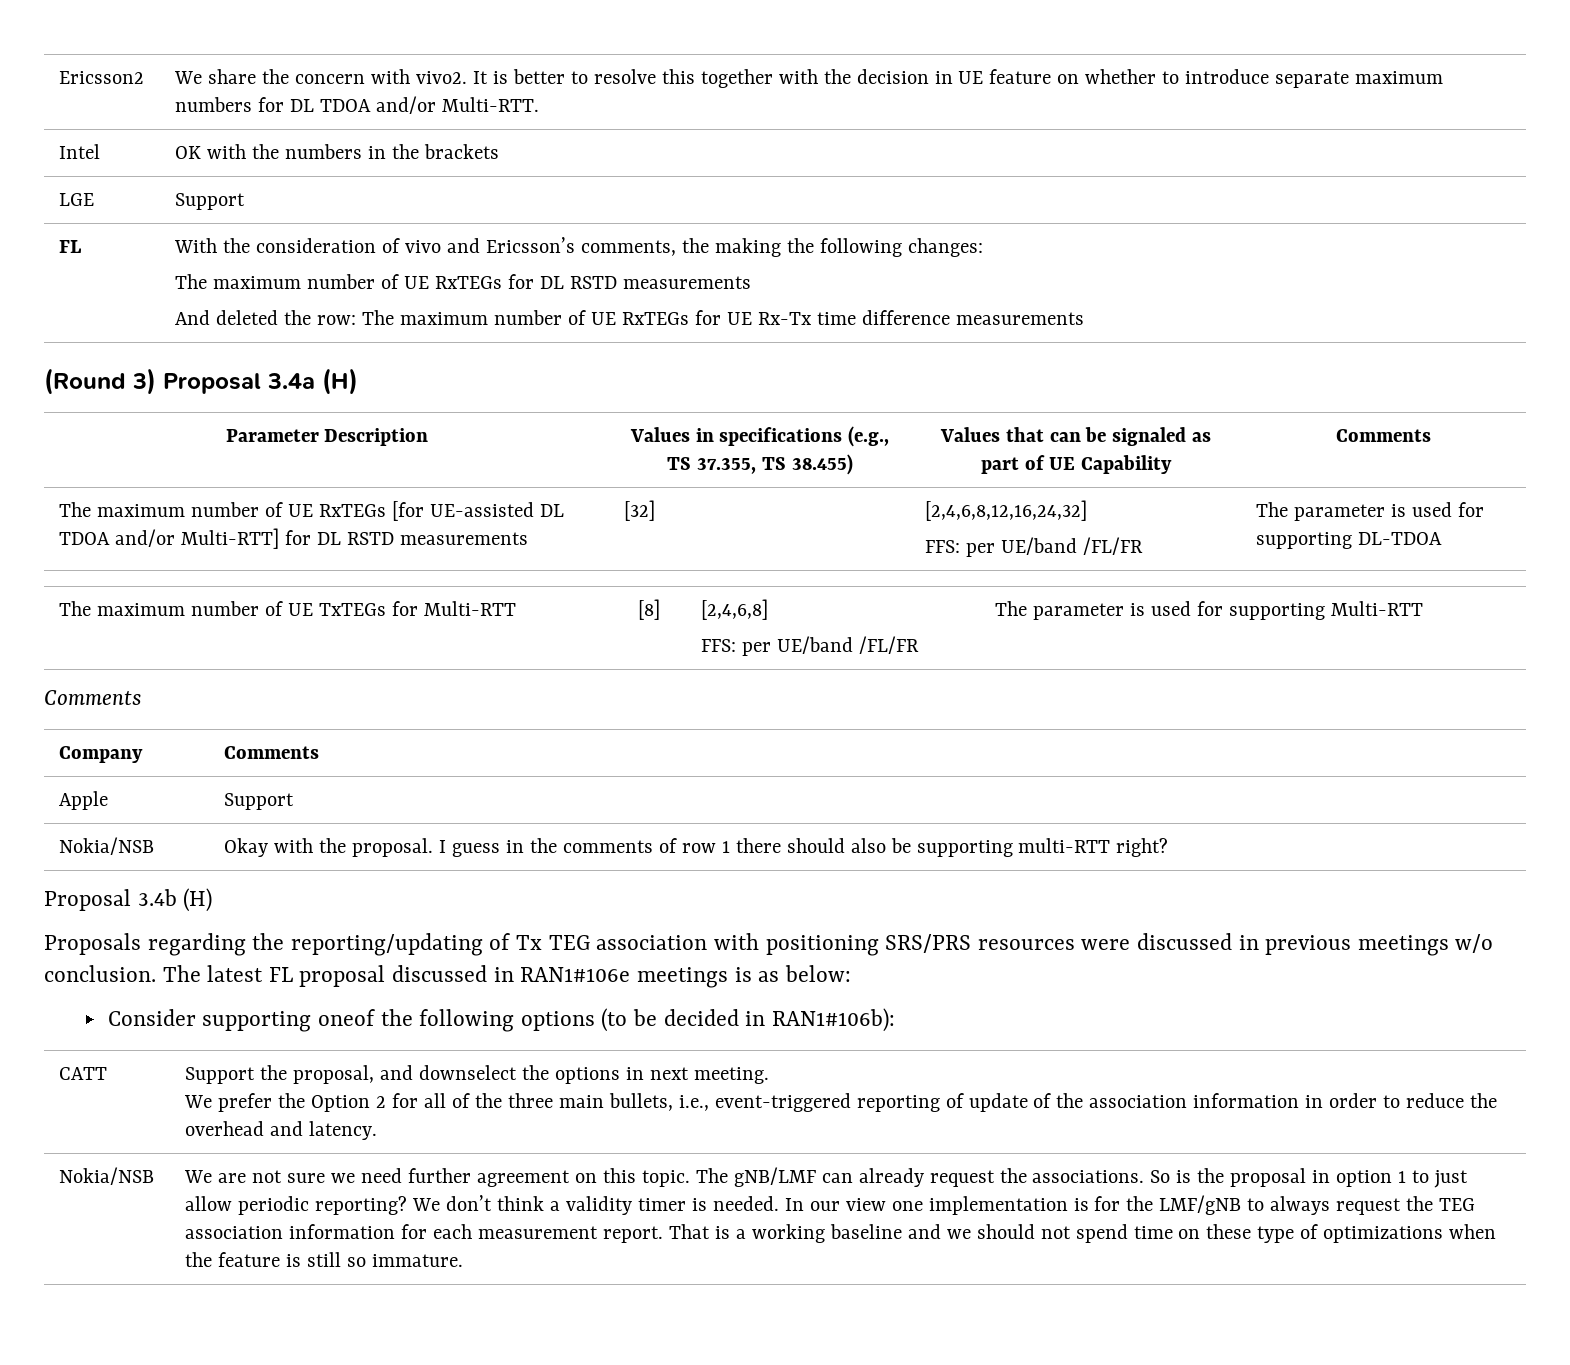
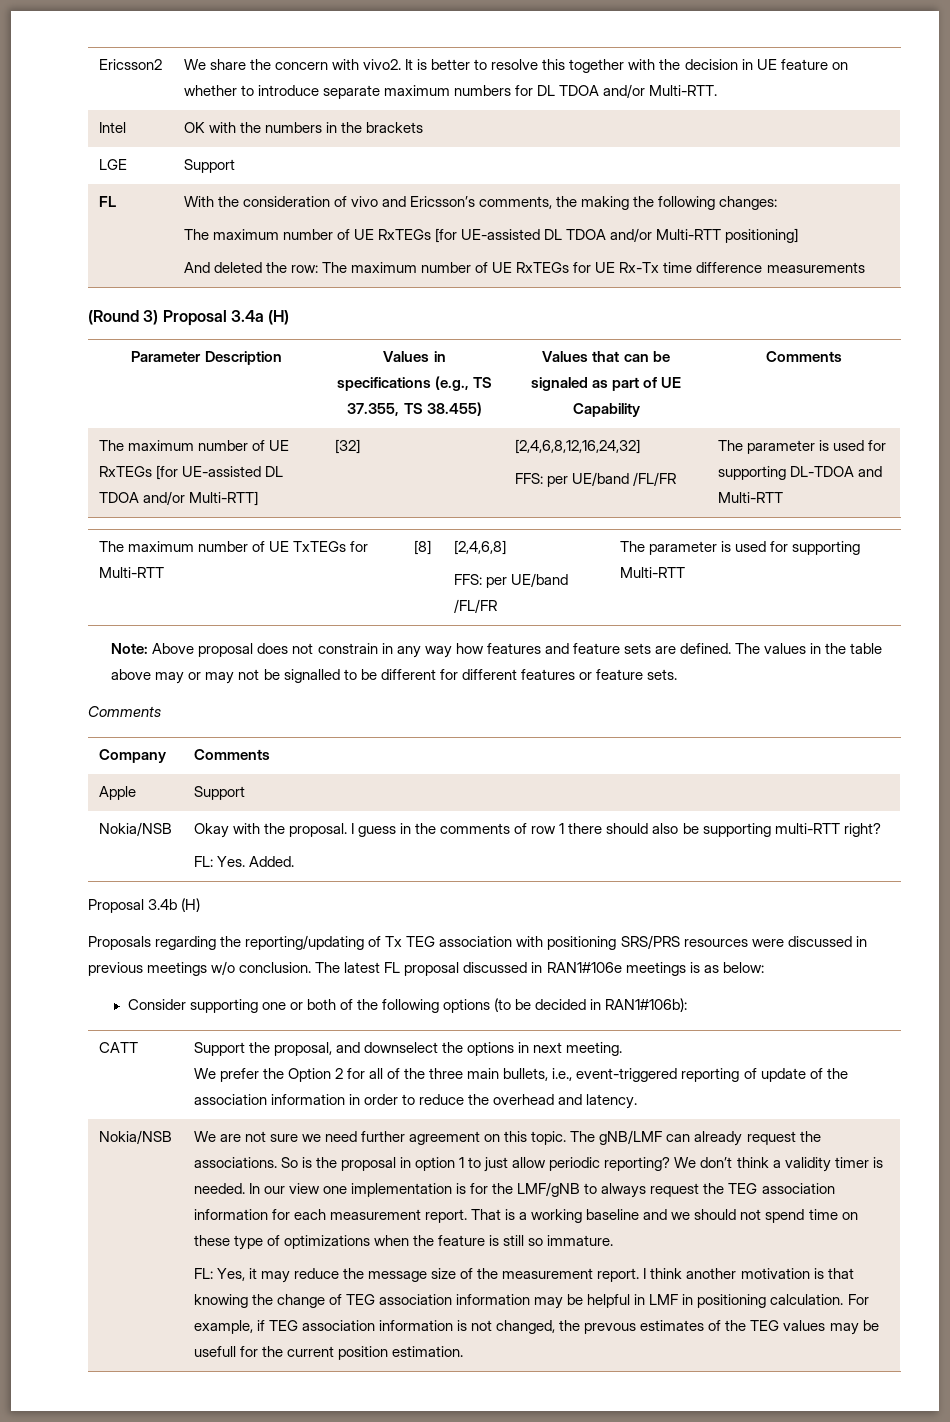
- The maximum number of UE RxTEGs for DL RSTD measurements
+ The maximum number of UE RxTEGs [for UE-assisted DL TDOA and/or Multi-RTT positioning]
- The maximum number of UE RxTEGs [for UE-assisted DL TDOA and/or Multi-RTT] for DL RSTD measurements | [32] | [2,4,6,8,12,16,24,32]
- FFS: per UE/band /FL/FR | The parameter is used for supporting DL-TDOA
+ The maximum number of UE RxTEGs [for UE-assisted DL TDOA and/or Multi-RTT] | [32] | [2,4,6,8,12,16,24,32]
+ FFS: per UE/band /FL/FR | The parameter is used for supporting DL-TDOA and Multi-RTT
+ Note: Above proposal does not constrain in any way how features and feature sets are defined. The values in the table above may or may not be signalled to be different for different features or feature sets.
  Nokia/NSB | Okay with the proposal. I guess in the comments of row 1 there should also be supporting multi-RTT right?
+ FL: Yes. Added.
- Consider supporting oneof the following options (to be decided in RAN1#106b):
+ Consider supporting one or both of the following options (to be decided in RAN1#106b):
+ FL: Yes, it may reduce the message size of the measurement report. I think another motivation is that knowing the change of TEG association information may be helpful in LMF in positioning calculation. For example, if TEG association information is not changed, the prevous estimates of the TEG values may be usefull for the current position estimation.

